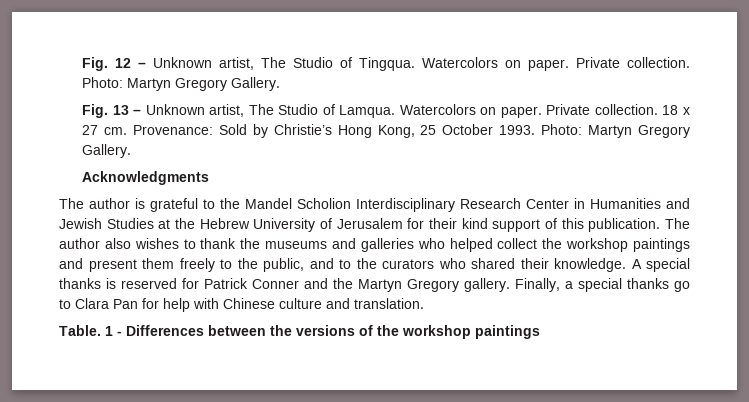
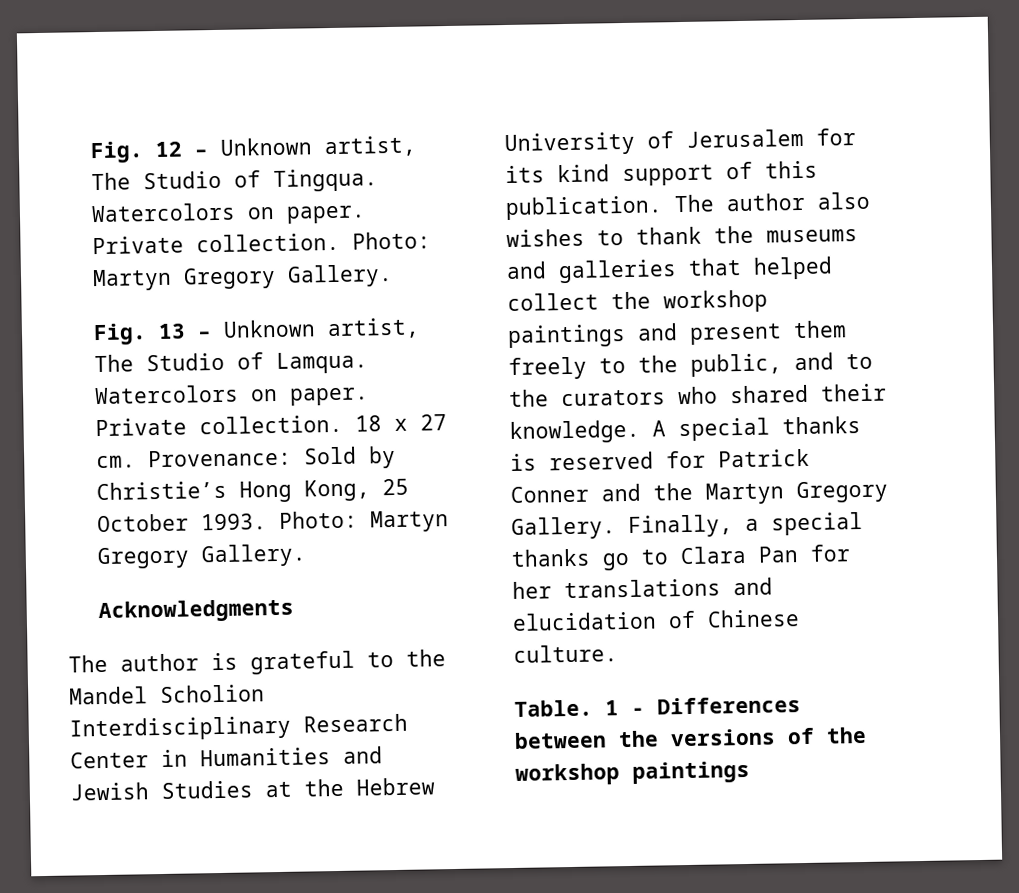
- The author is grateful to the Mandel Scholion Interdisciplinary Research Center in Humanities and Jewish Studies at the Hebrew University of Jerusalem for their kind support of this publication.
+ The author is grateful to the Mandel Scholion Interdisciplinary Research Center in Humanities and Jewish Studies at the Hebrew University of Jerusalem for its kind support of this publication.
- The author also wishes to thank the museums and galleries who helped collect the workshop paintings and present them freely to the public, and to the curators who shared their knowledge.
+ The author also wishes to thank the museums and galleries that helped collect the workshop paintings and present them freely to the public, and to the curators who shared their knowledge.
- A special thanks is reserved for Patrick Conner and the Martyn Gregory gallery.
+ A special thanks is reserved for Patrick Conner and the Martyn Gregory Gallery.
- Finally, a special thanks go to Clara Pan for help with Chinese culture and translation.
+ Finally, a special thanks go to Clara Pan for her translations and elucidation of Chinese culture.

